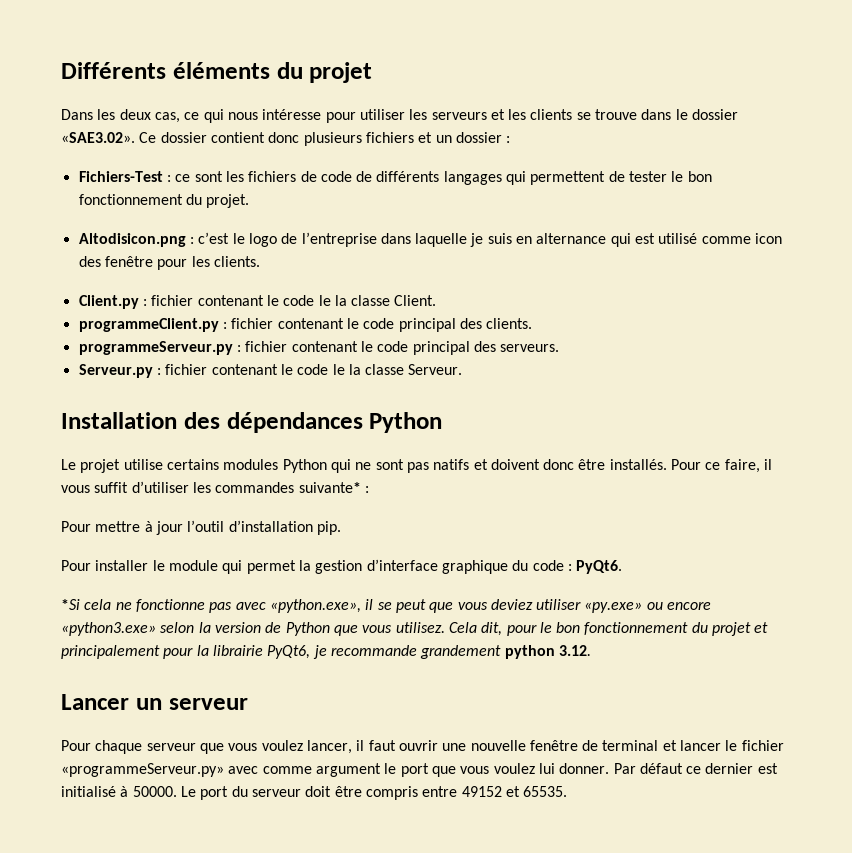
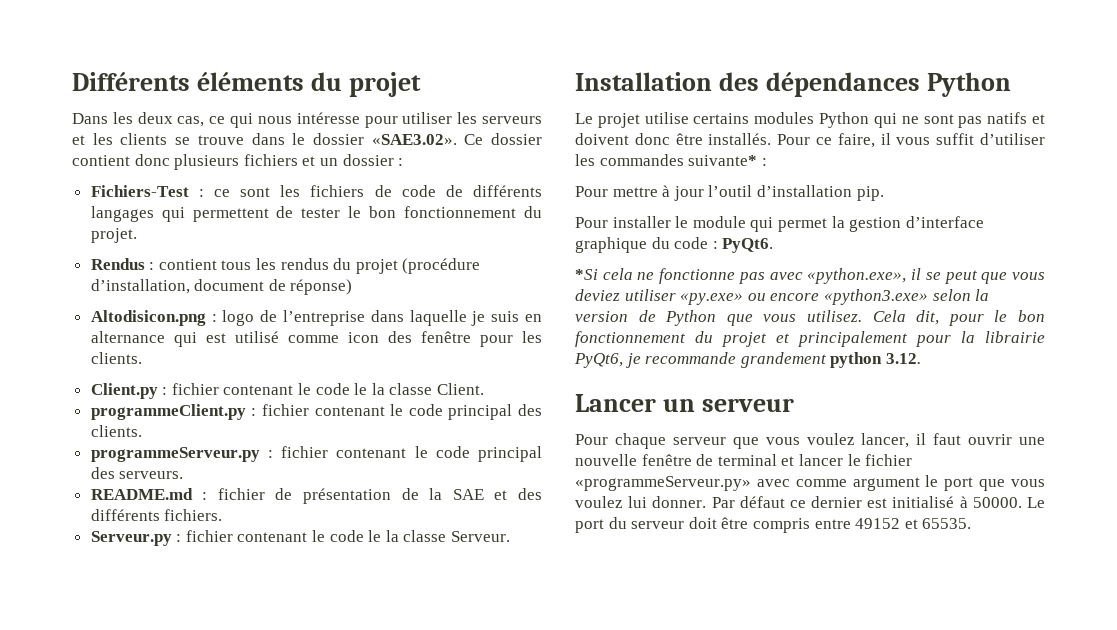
+ Rendus : contient tous les rendus du projet (procédure d’installation, document de réponse)
- Altodisicon.png : c’est le logo de l’entreprise dans laquelle je suis en alternance qui est utilisé comme icon des fenêtre pour les clients.
+ Altodisicon.png : logo de l’entreprise dans laquelle je suis en alternance qui est utilisé comme icon des fenêtre pour les clients.
+ README.md : fichier de présentation de la SAE et des différents fichiers.

